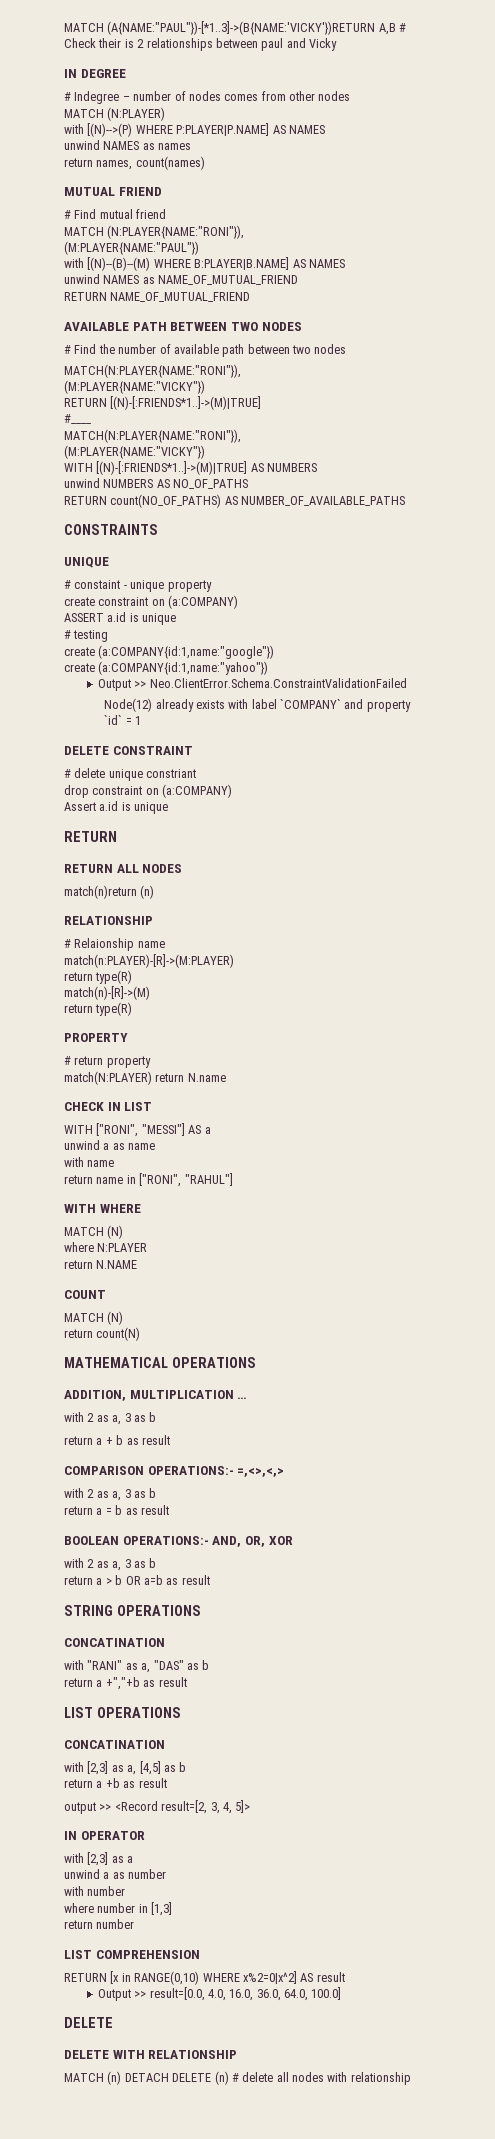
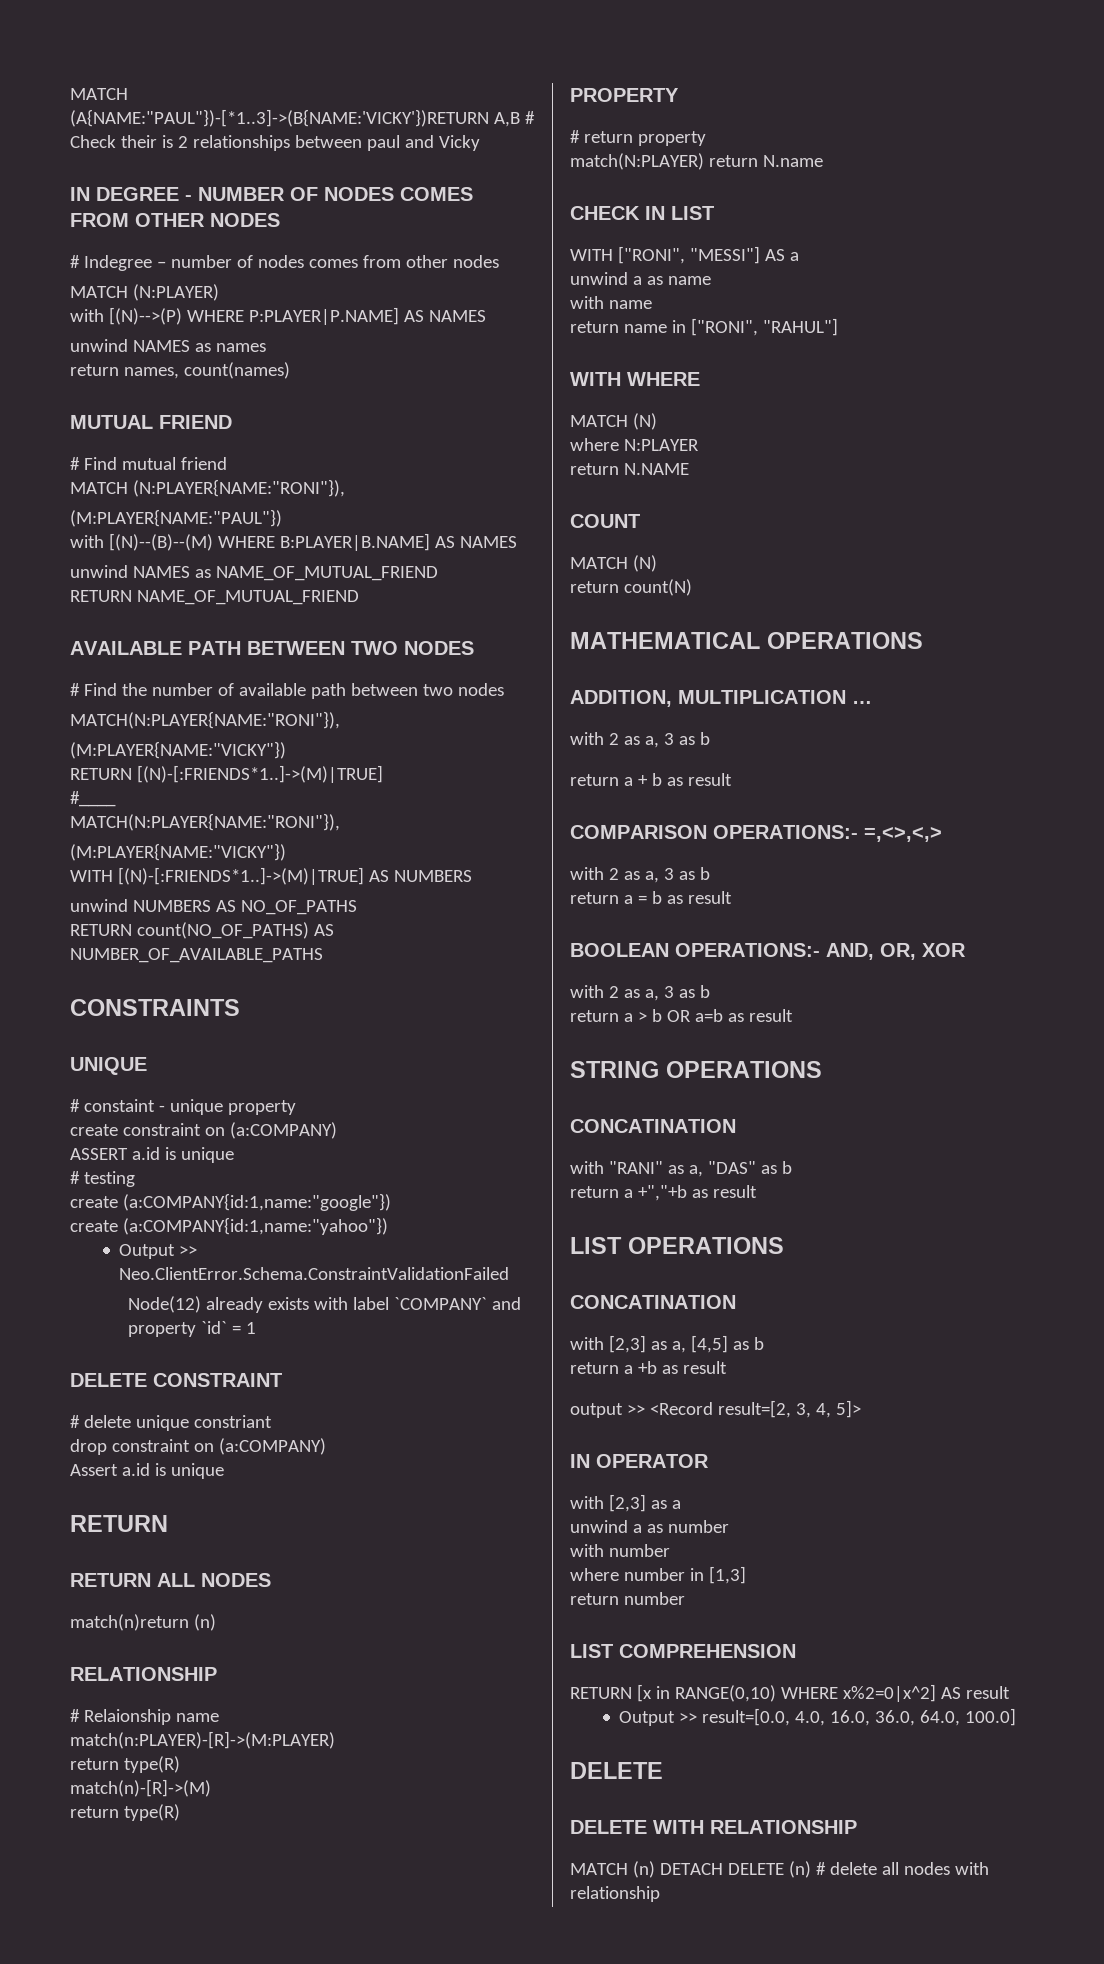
- IN DEGREE
+ IN DEGREE - NUMBER OF NODES COMES FROM OTHER NODES

